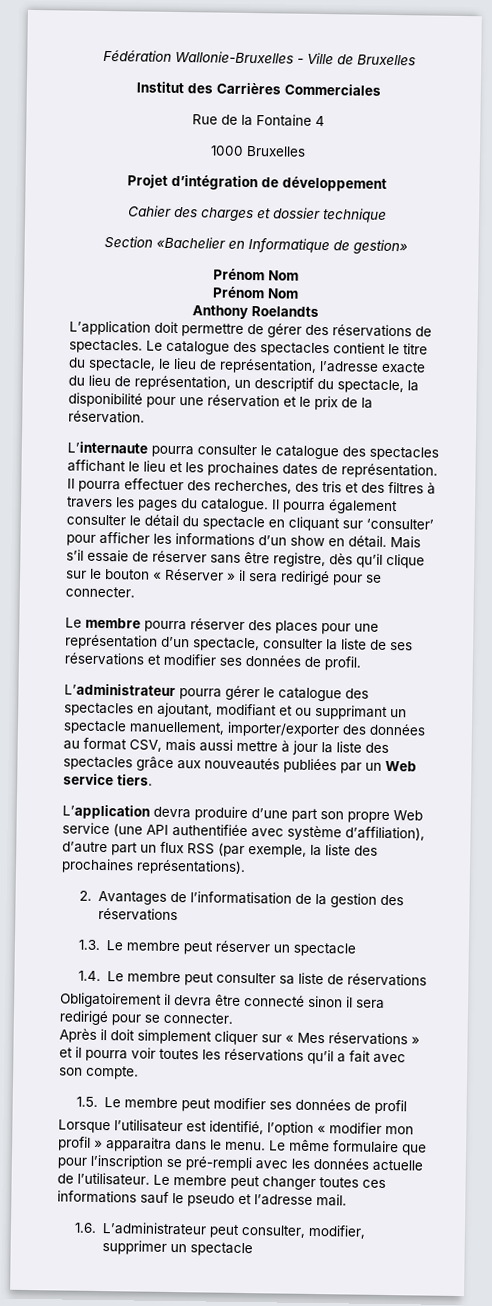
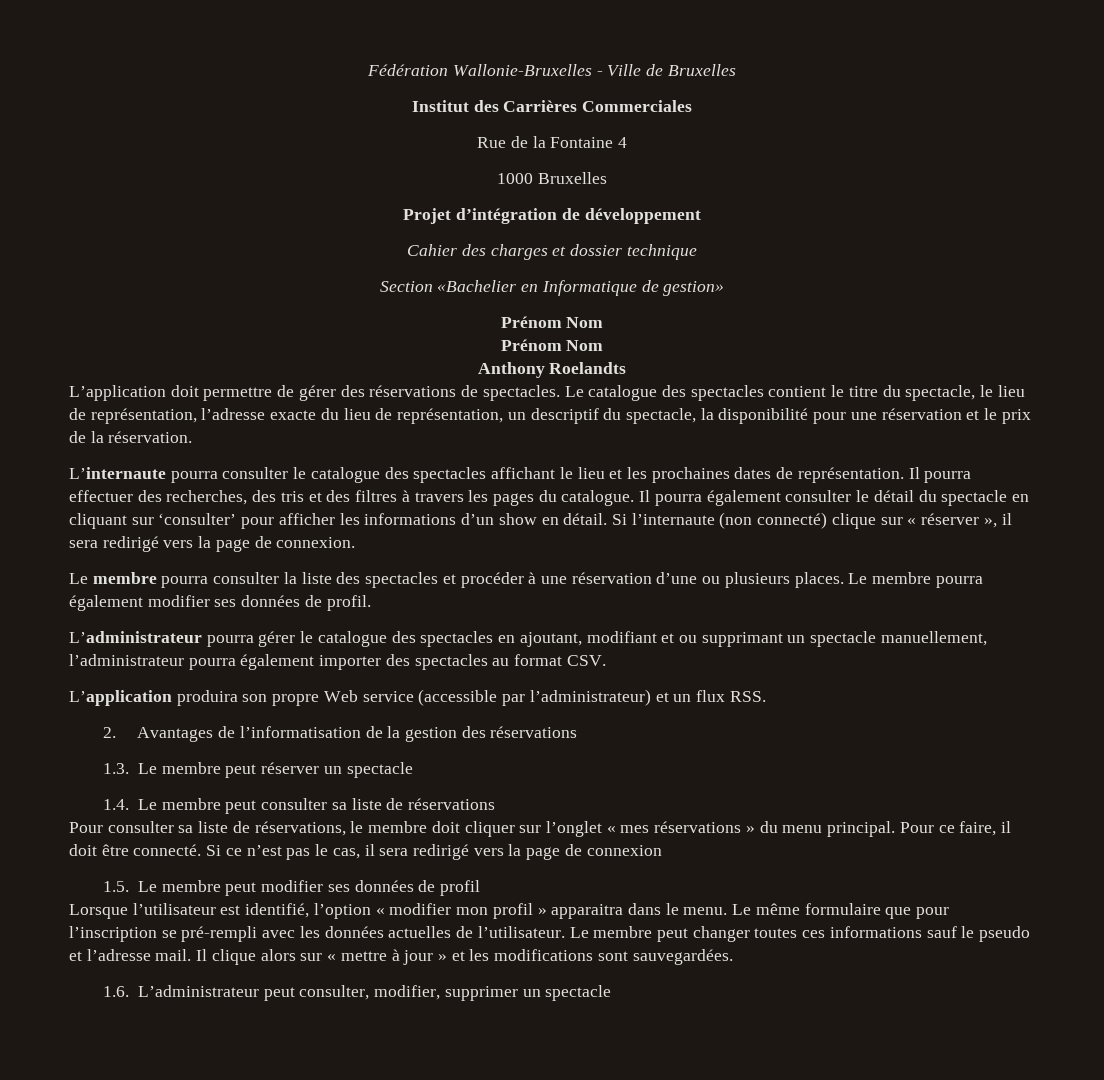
- Mais s’il essaie de réserver sans être registre, dès qu’il clique sur le bouton « Réserver » il sera redirigé pour se connecter.
- Le membre pourra réserver des places pour une représentation d’un spectacle, consulter la liste de ses réservations et modifier ses données de profil.
+ Si l’internaute (non connecté) clique sur « réserver », il sera redirigé vers la page de connexion.
+ Le membre pourra consulter la liste des spectacles et procéder à une réservation d’une ou plusieurs places. Le membre pourra également modifier ses données de profil.
- L’administrateur pourra gérer le catalogue des spectacles en ajoutant, modifiant et ou supprimant un spectacle manuellement, importer/exporter des données au format CSV, mais aussi mettre à jour la liste des spectacles grâce aux nouveautés publiées par un Web service tiers.
- L’application devra produire d’une part son propre Web service (une API authentifiée avec système d’affiliation), d’autre part un flux RSS (par exemple, la liste des prochaines représentations).
+ L’administrateur pourra gérer le catalogue des spectacles en ajoutant, modifiant et ou supprimant un spectacle manuellement, l’administrateur pourra également importer des spectacles au format CSV.
+ L’application produira son propre Web service (accessible par l’administrateur) et un flux RSS.
- Obligatoirement il devra être connecté sinon il sera redirigé pour se connecter.
- Après il doit simplement cliquer sur « Mes réservations » et il pourra voir toutes les réservations qu’il a fait avec son compte.
+ Pour consulter sa liste de réservations, le membre doit cliquer sur l’onglet « mes réservations » du menu principal. Pour ce faire, il doit être connecté. Si ce n’est pas le cas, il sera redirigé vers la page de connexion
- Le même formulaire que pour l’inscription se pré-rempli avec les données actuelle de l’utilisateur.
+ Le même formulaire que pour l’inscription se pré-rempli avec les données actuelles de l’utilisateur.
+ Il clique alors sur « mettre à jour » et les modifications sont sauvegardées.

